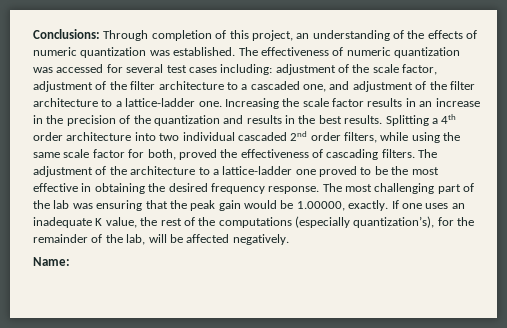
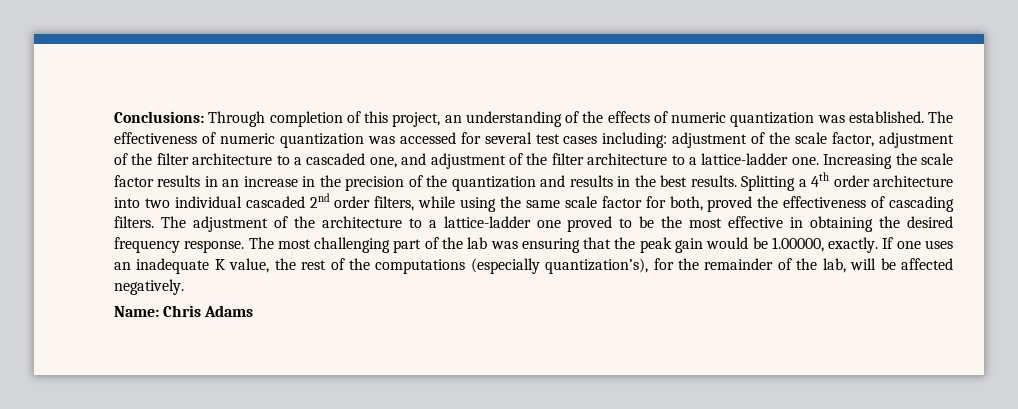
- Name:
+ Name: Chris Adams

